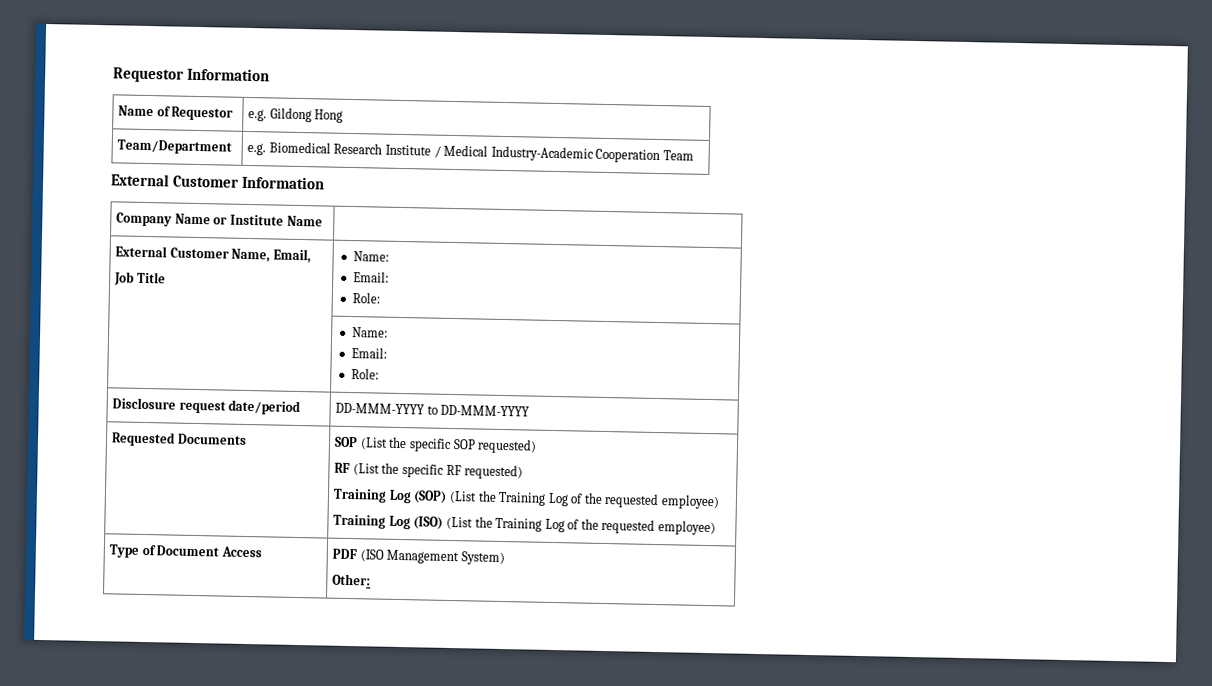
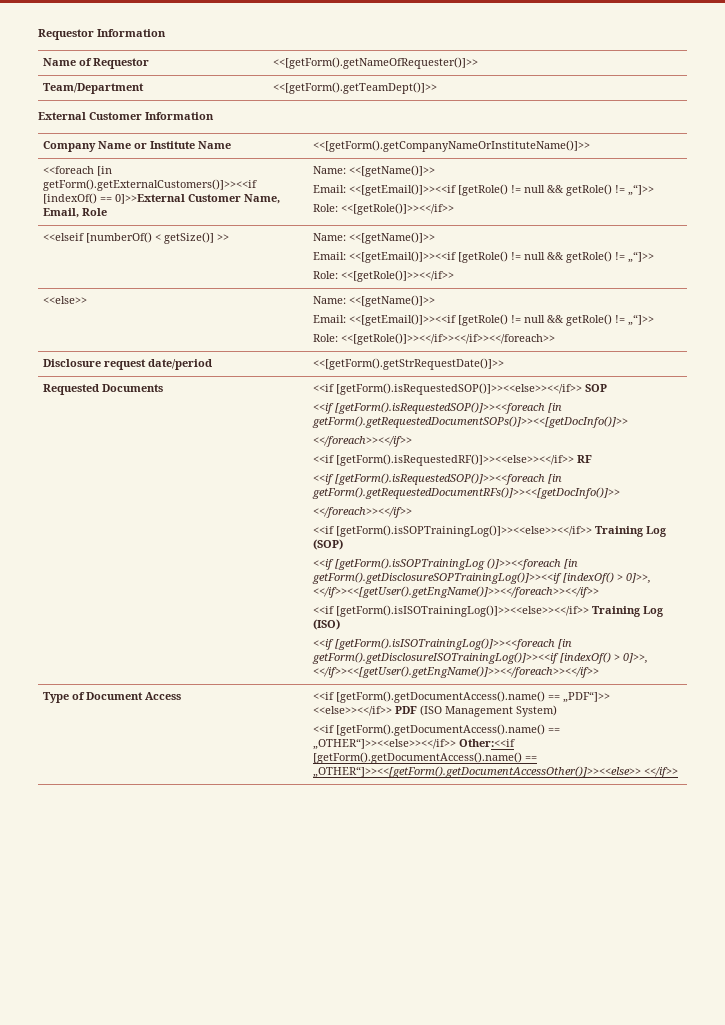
- Name of Requestor | e.g. Gildong Hong
- Team/Department | e.g. Biomedical Research Institute / Medical Industry-Academic Cooperation Team
+ Name of Requestor | <<[getForm().getNameOfRequester()]>>
+ Team/Department | <<[getForm().getTeamDept()]>>
- Company Name or Institute Name |
- External Customer Name, Email,
- Job Title | Name:
- Email:
- Role:
- | Name:
- Email:
- Role:
+ Company Name or Institute Name | <<[getForm().getCompanyNameOrInstituteName()]>>
+ <<foreach [in getForm().getExternalCustomers()]>><<if [indexOf() == 0]>>External Customer Name, Email, Role | Name: <<[getName()]>>
+ Email: <<[getEmail()]>><<if [getRole() != null && getRole() != „“]>>
+ Role: <<[getRole()]>><</if>>
+ <<elseif [numberOf() < getSize()] >> | Name: <<[getName()]>>
+ Email: <<[getEmail()]>><<if [getRole() != null && getRole() != „“]>>
+ Role: <<[getRole()]>><</if>>
+ <<else>> | Name: <<[getName()]>>
+ Email: <<[getEmail()]>><<if [getRole() != null && getRole() != „“]>>
+ Role: <<[getRole()]>><</if>><</if>><</foreach>>
- Disclosure request date/period | DD-MMM-YYYY to DD-MMM-YYYY
+ Disclosure request date/period | <<[getForm().getStrRequestDate()]>>
- SOP (List the specific SOP requested)
- RF (List the specific RF requested)
- Training Log (SOP) (List the Training Log of the requested employee)
- Training Log (ISO) (List the Training Log of the requested employee)
+ <<if [getForm().isRequestedSOP()]>><<else>><</if>> SOP
+ <<if [getForm().isRequestedSOP()]>><<foreach [in getForm().getRequestedDocumentSOPs()]>><<[getDocInfo()]>>
+ <</foreach>><</if>>
+ <<if [getForm().isRequestedRF()]>><<else>><</if>> RF
+ <<if [getForm().isRequestedSOP()]>><<foreach [in getForm().getRequestedDocumentRFs()]>><<[getDocInfo()]>>
+ <</foreach>><</if>>
+ <<if [getForm().isSOPTrainingLog()]>><<else>><</if>> Training Log (SOP)
+ <<if [getForm().isSOPTrainingLog ()]>><<foreach [in getForm().getDisclosureSOPTrainingLog()]>><<if [indexOf() > 0]>>, <</if>><<[getUser().getEngName()]>><</foreach>><</if>>
+ <<if [getForm().isISOTrainingLog()]>><<else>><</if>> Training Log (ISO)
+ <<if [getForm().isISOTrainingLog()]>><<foreach [in getForm().getDisclosureISOTrainingLog()]>><<if [indexOf() > 0]>>, <</if>><<[getUser().getEngName()]>><</foreach>><</if>>
- Type of Document Access | PDF (ISO Management System)
- Other:
+ Type of Document Access | <<if [getForm().getDocumentAccess().name() == „PDF“]>> <<else>><</if>> PDF (ISO Management System)
+ <<if [getForm().getDocumentAccess().name() == „OTHER“]>><<else>><</if>> Other:<<if [getForm().getDocumentAccess().name() == „OTHER“]>><<[getForm().getDocumentAccessOther()]>><<else>> <</if>>

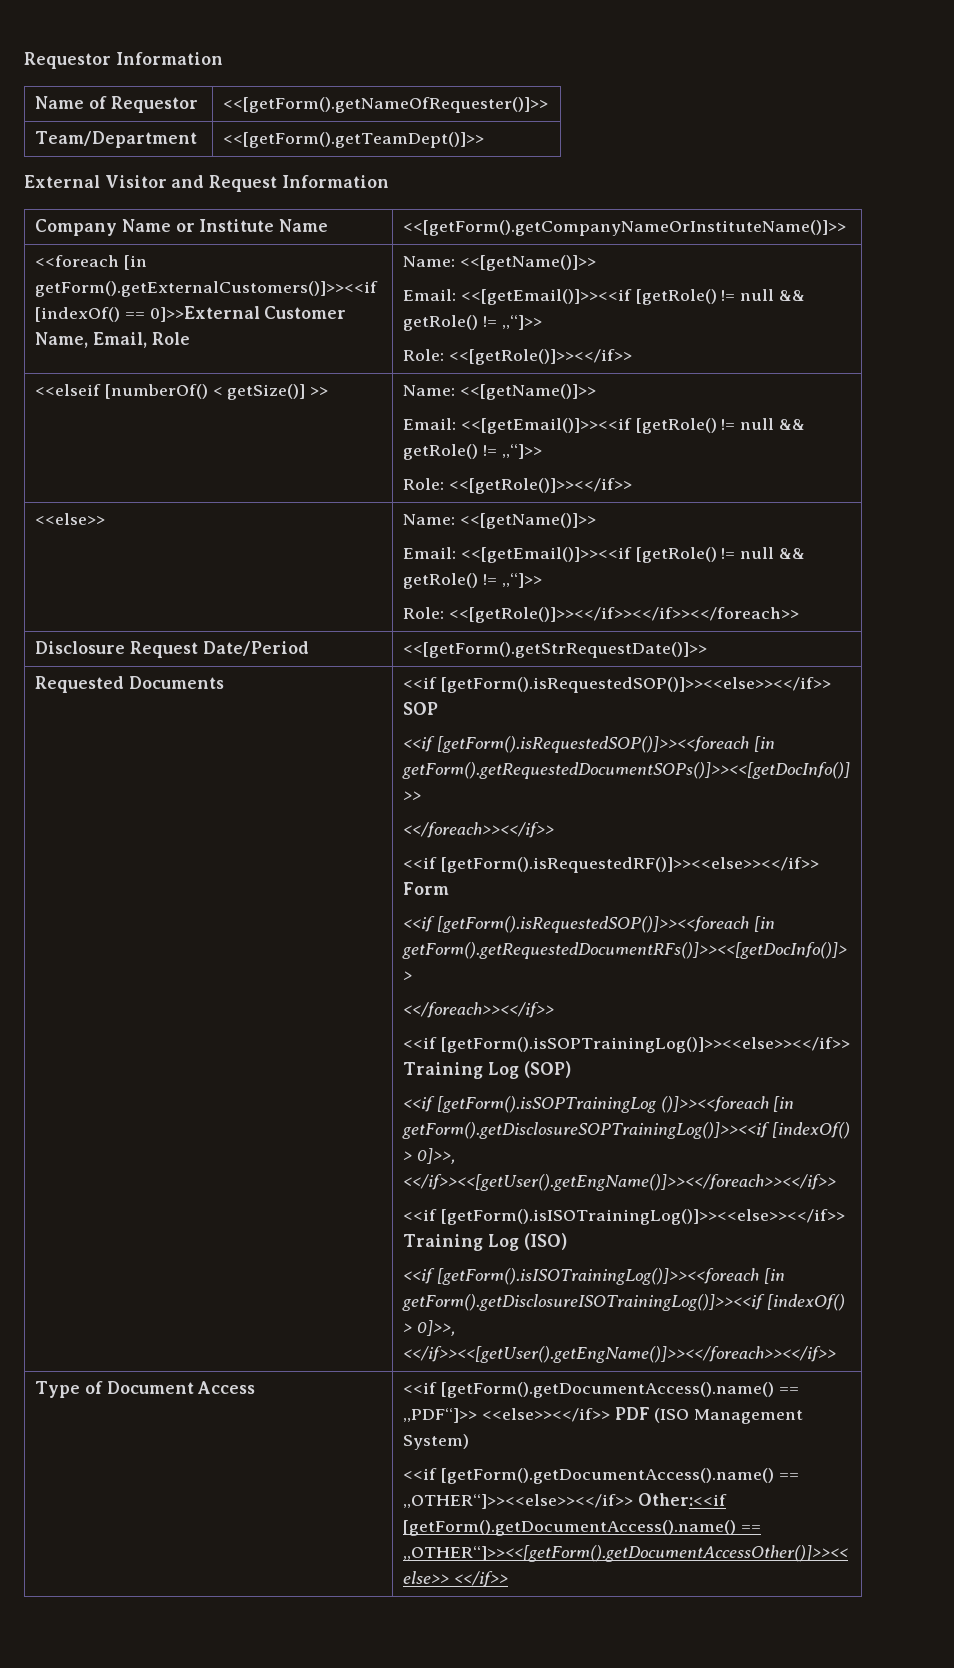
- External Customer Information
+ External Visitor and Request Information
- Disclosure request date/period | <<[getForm().getStrRequestDate()]>>
+ Disclosure Request Date/Period | <<[getForm().getStrRequestDate()]>>
- <<if [getForm().isRequestedRF()]>><<else>><</if>> RF
+ <<if [getForm().isRequestedRF()]>><<else>><</if>> Form

